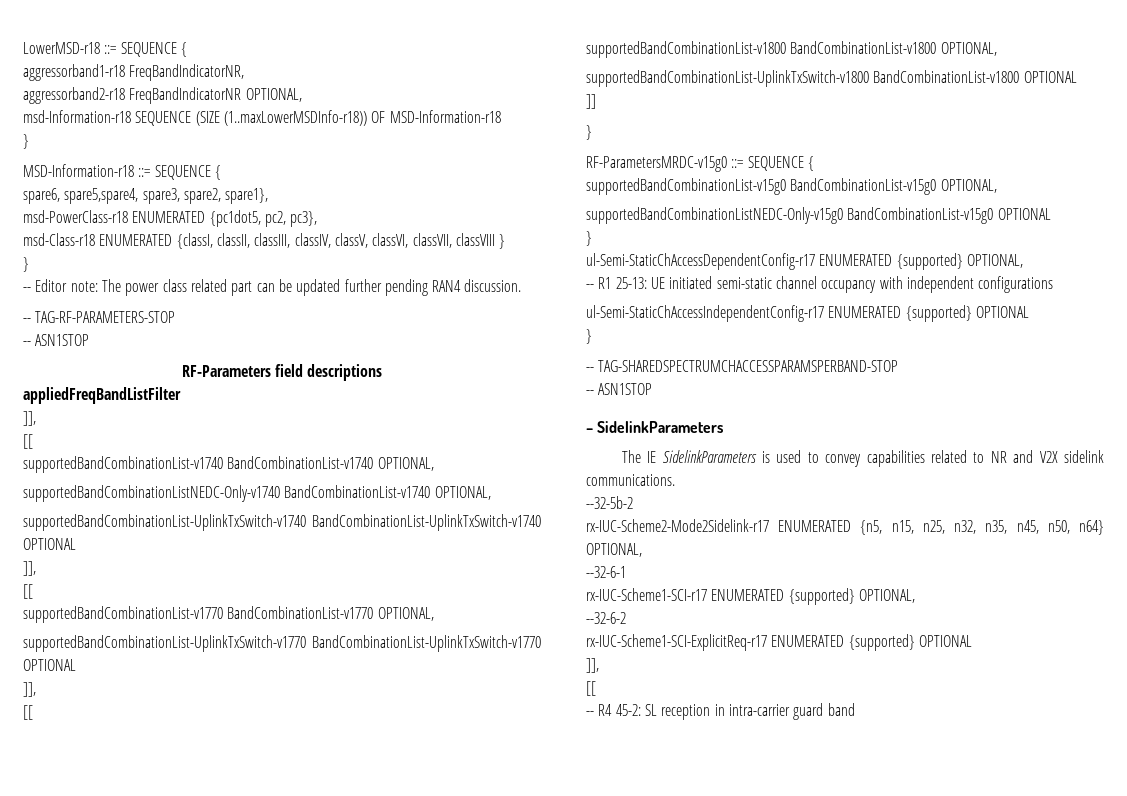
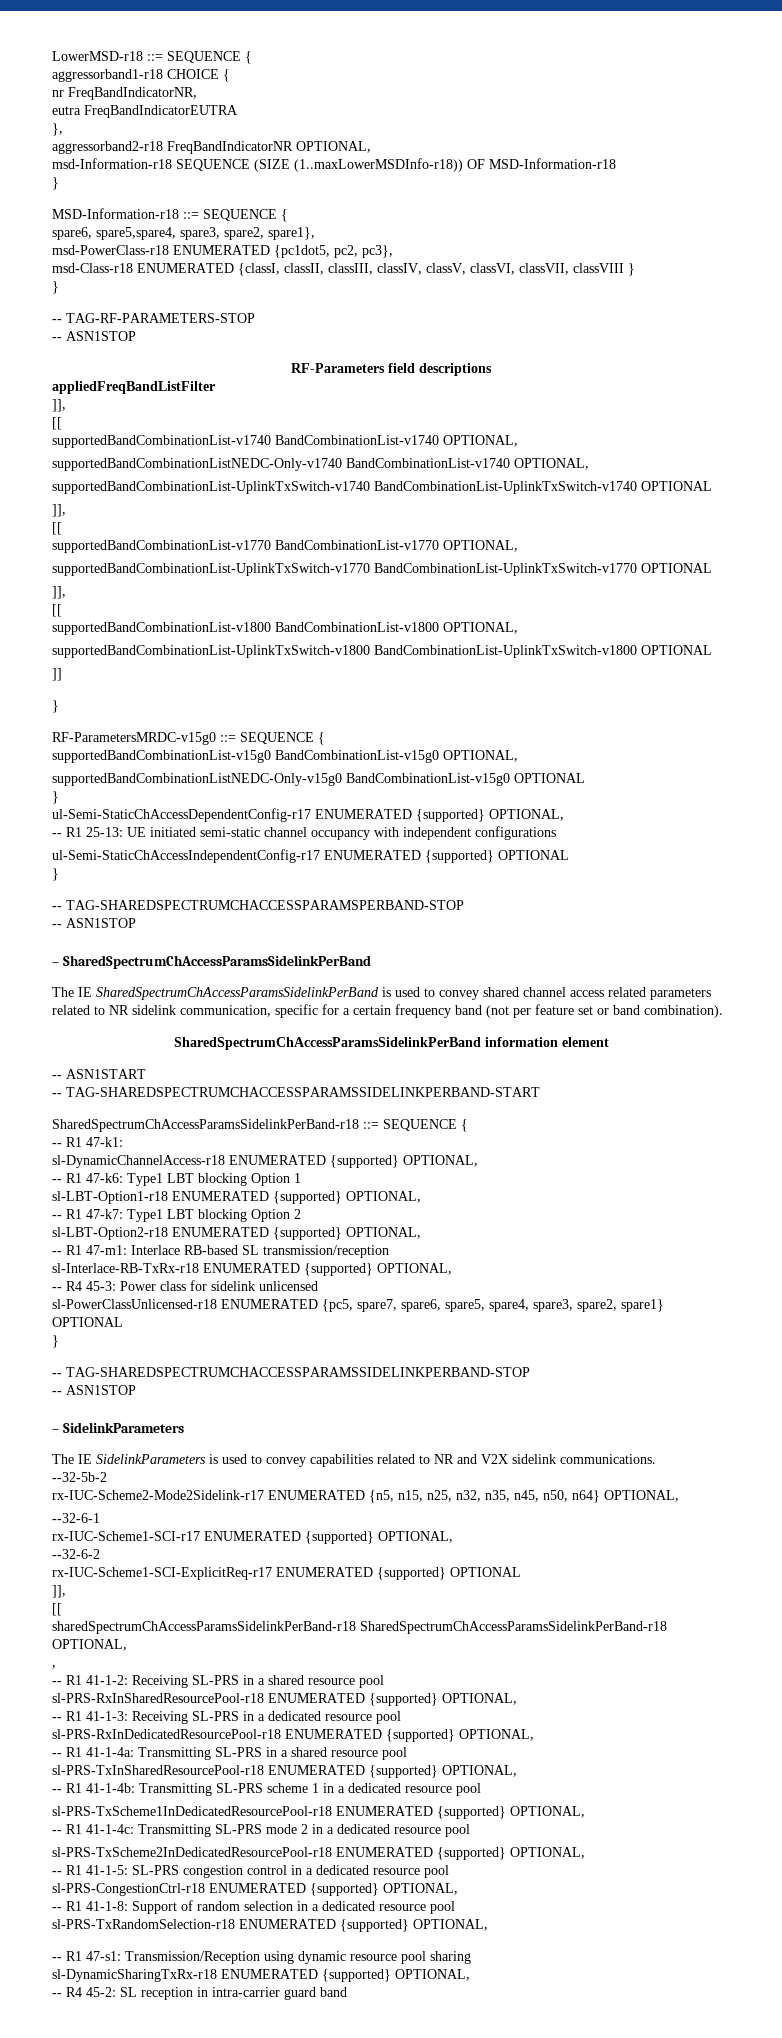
- aggressorband1-r18 FreqBandIndicatorNR,
+ aggressorband1-r18 CHOICE {
+ nr FreqBandIndicatorNR,
+ eutra FreqBandIndicatorEUTRA
+ },
- -- Editor note: The power class related part can be updated further pending RAN4 discussion.
- supportedBandCombinationList-UplinkTxSwitch-v1800 BandCombinationList-v1800 OPTIONAL
+ supportedBandCombinationList-UplinkTxSwitch-v1800 BandCombinationList-UplinkTxSwitch-v1800 OPTIONAL
+ – SharedSpectrumChAccessParamsSidelinkPerBand
+ The IE SharedSpectrumChAccessParamsSidelinkPerBand is used to convey shared channel access related parameters related to NR sidelink communication, specific for a certain frequency band (not per feature set or band combination).
+ SharedSpectrumChAccessParamsSidelinkPerBand information element
+ -- ASN1START
+ -- TAG-SHAREDSPECTRUMCHACCESSPARAMSSIDELINKPERBAND-START
+ SharedSpectrumChAccessParamsSidelinkPerBand-r18 ::= SEQUENCE {
+ -- R1 47-k1:
+ sl-DynamicChannelAccess-r18 ENUMERATED {supported} OPTIONAL,
+ -- R1 47-k6: Type1 LBT blocking Option 1
+ sl-LBT-Option1-r18 ENUMERATED {supported} OPTIONAL,
+ -- R1 47-k7: Type1 LBT blocking Option 2
+ sl-LBT-Option2-r18 ENUMERATED {supported} OPTIONAL,
+ -- R1 47-m1: Interlace RB-based SL transmission/reception
+ sl-Interlace-RB-TxRx-r18 ENUMERATED {supported} OPTIONAL,
+ -- R4 45-3: Power class for sidelink unlicensed
+ sl-PowerClassUnlicensed-r18 ENUMERATED {pc5, spare7, spare6, spare5, spare4, spare3, spare2, spare1} OPTIONAL
+ }
+ -- TAG-SHAREDSPECTRUMCHACCESSPARAMSSIDELINKPERBAND-STOP
+ -- ASN1STOP
+ sharedSpectrumChAccessParamsSidelinkPerBand-r18 SharedSpectrumChAccessParamsSidelinkPerBand-r18 OPTIONAL,
+ ,
+ -- R1 41-1-2: Receiving SL-PRS in a shared resource pool
+ sl-PRS-RxInSharedResourcePool-r18 ENUMERATED {supported} OPTIONAL,
+ -- R1 41-1-3: Receiving SL-PRS in a dedicated resource pool
+ sl-PRS-RxInDedicatedResourcePool-r18 ENUMERATED {supported} OPTIONAL,
+ -- R1 41-1-4a: Transmitting SL-PRS in a shared resource pool
+ sl-PRS-TxInSharedResourcePool-r18 ENUMERATED {supported} OPTIONAL,
+ -- R1 41-1-4b: Transmitting SL-PRS scheme 1 in a dedicated resource pool
+ sl-PRS-TxScheme1InDedicatedResourcePool-r18 ENUMERATED {supported} OPTIONAL,
+ -- R1 41-1-4c: Transmitting SL-PRS mode 2 in a dedicated resource pool
+ sl-PRS-TxScheme2InDedicatedResourcePool-r18 ENUMERATED {supported} OPTIONAL,
+ -- R1 41-1-5: SL-PRS congestion control in a dedicated resource pool
+ sl-PRS-CongestionCtrl-r18 ENUMERATED {supported} OPTIONAL,
+ -- R1 41-1-8: Support of random selection in a dedicated resource pool
+ sl-PRS-TxRandomSelection-r18 ENUMERATED {supported} OPTIONAL,
+ -- R1 47-s1: Transmission/Reception using dynamic resource pool sharing
+ sl-DynamicSharingTxRx-r18 ENUMERATED {supported} OPTIONAL,

